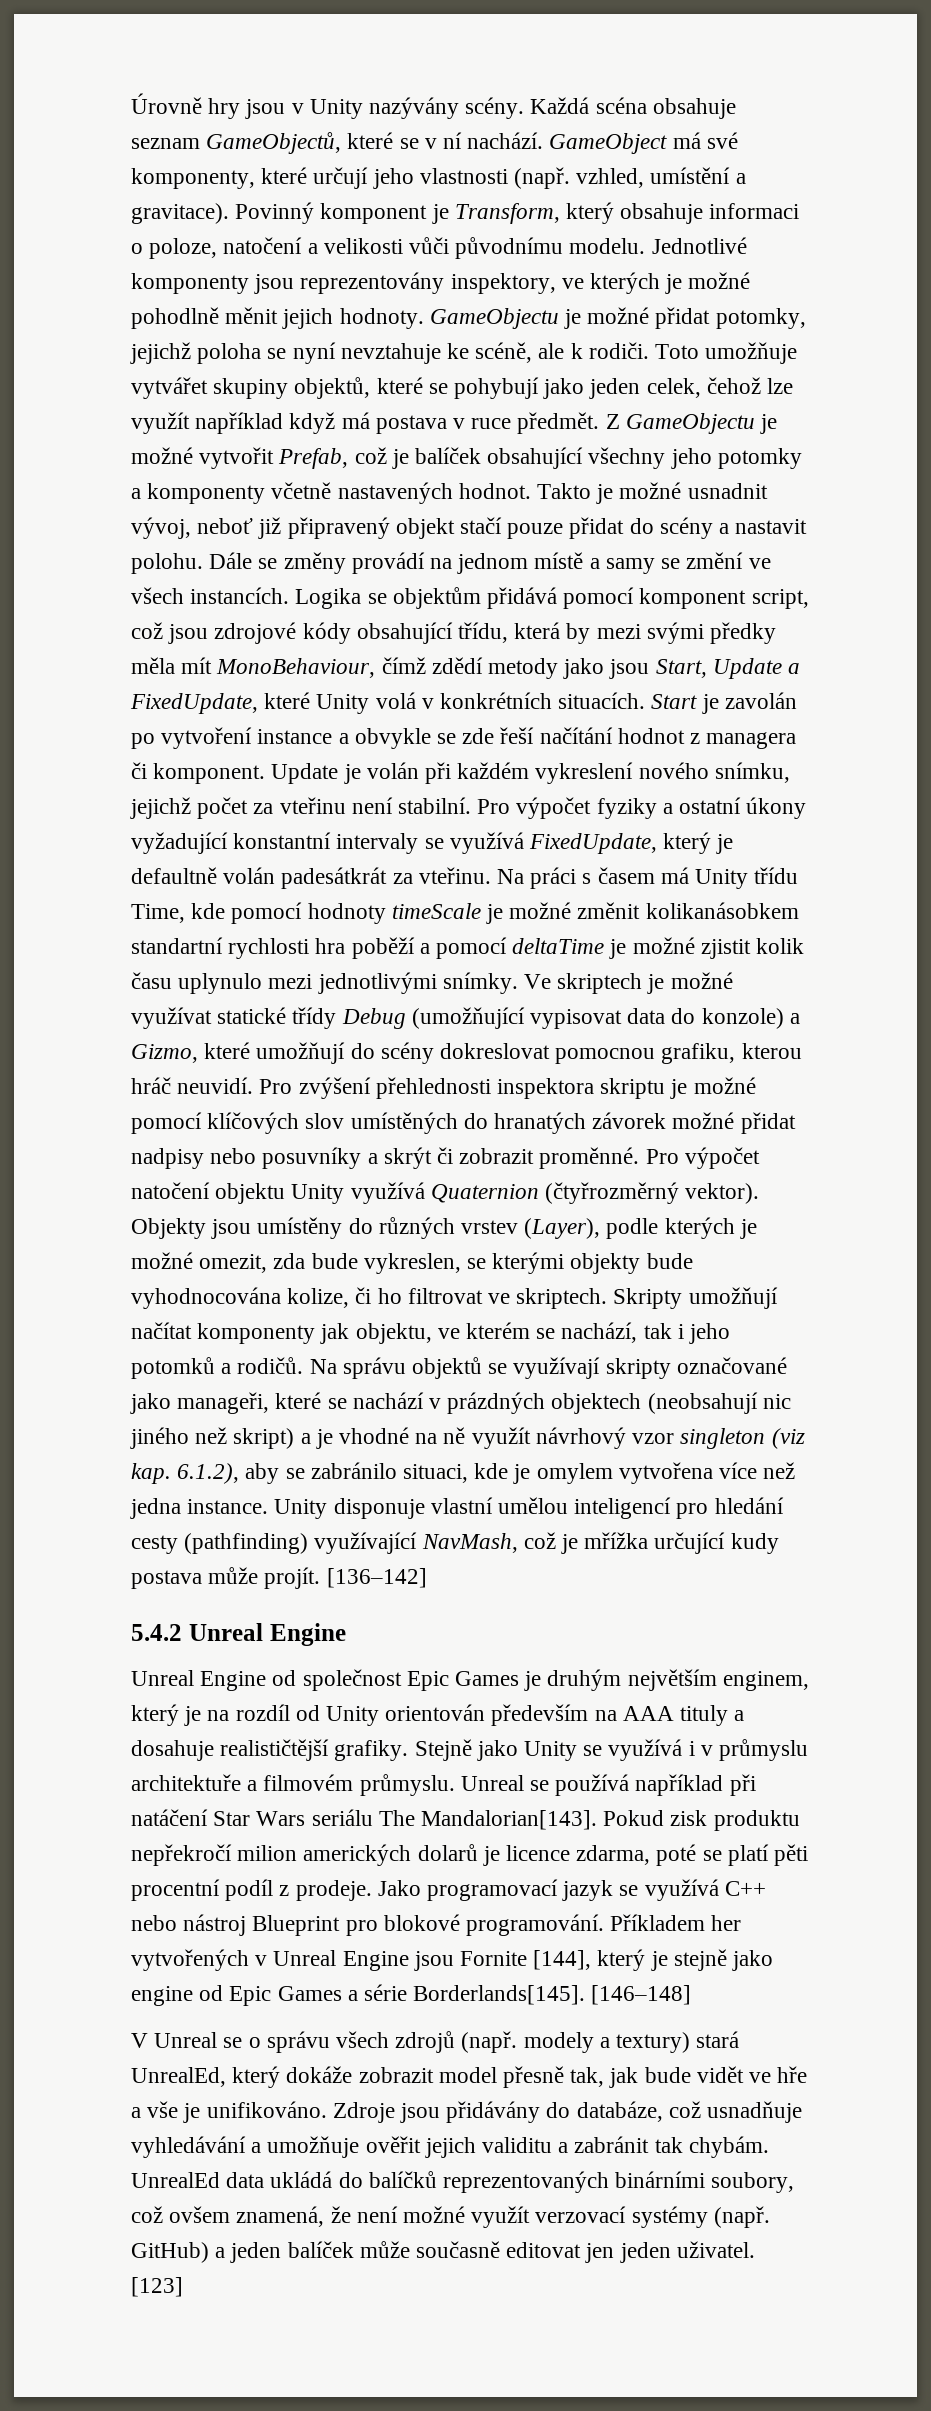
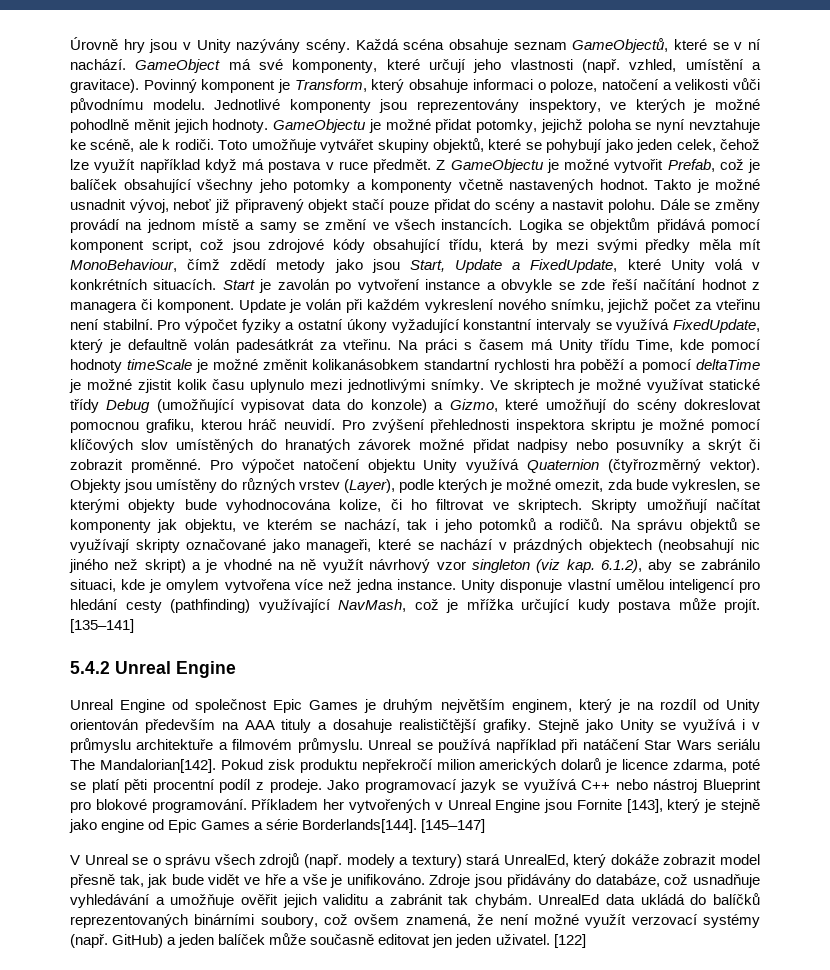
- [136–142]
+ [135–141]
- Unreal se používá například při natáčení Star Wars seriálu The Mandalorian[143].
+ Unreal se používá například při natáčení Star Wars seriálu The Mandalorian[142].
- Příkladem her vytvořených v Unreal Engine jsou Fornite [144], který je stejně jako engine od Epic Games a série Borderlands[145]. [146–148]
+ Příkladem her vytvořených v Unreal Engine jsou Fornite [143], který je stejně jako engine od Epic Games a série Borderlands[144]. [145–147]
- [123]
+ [122]

